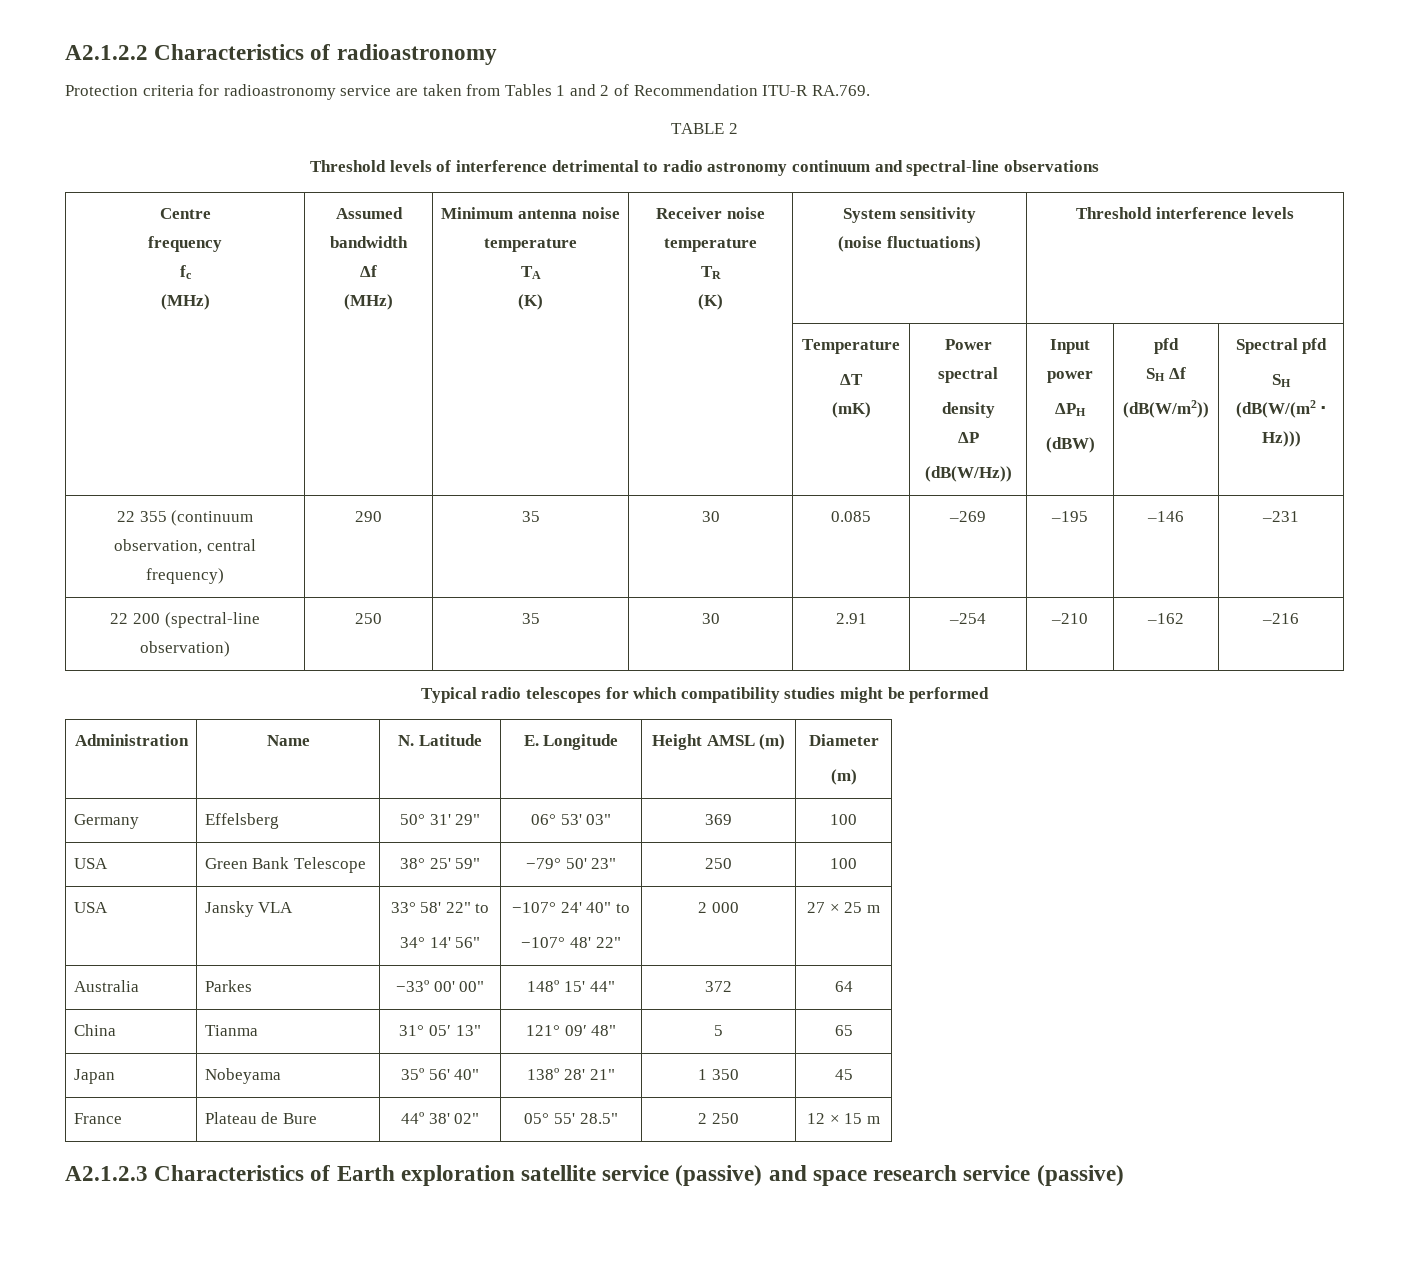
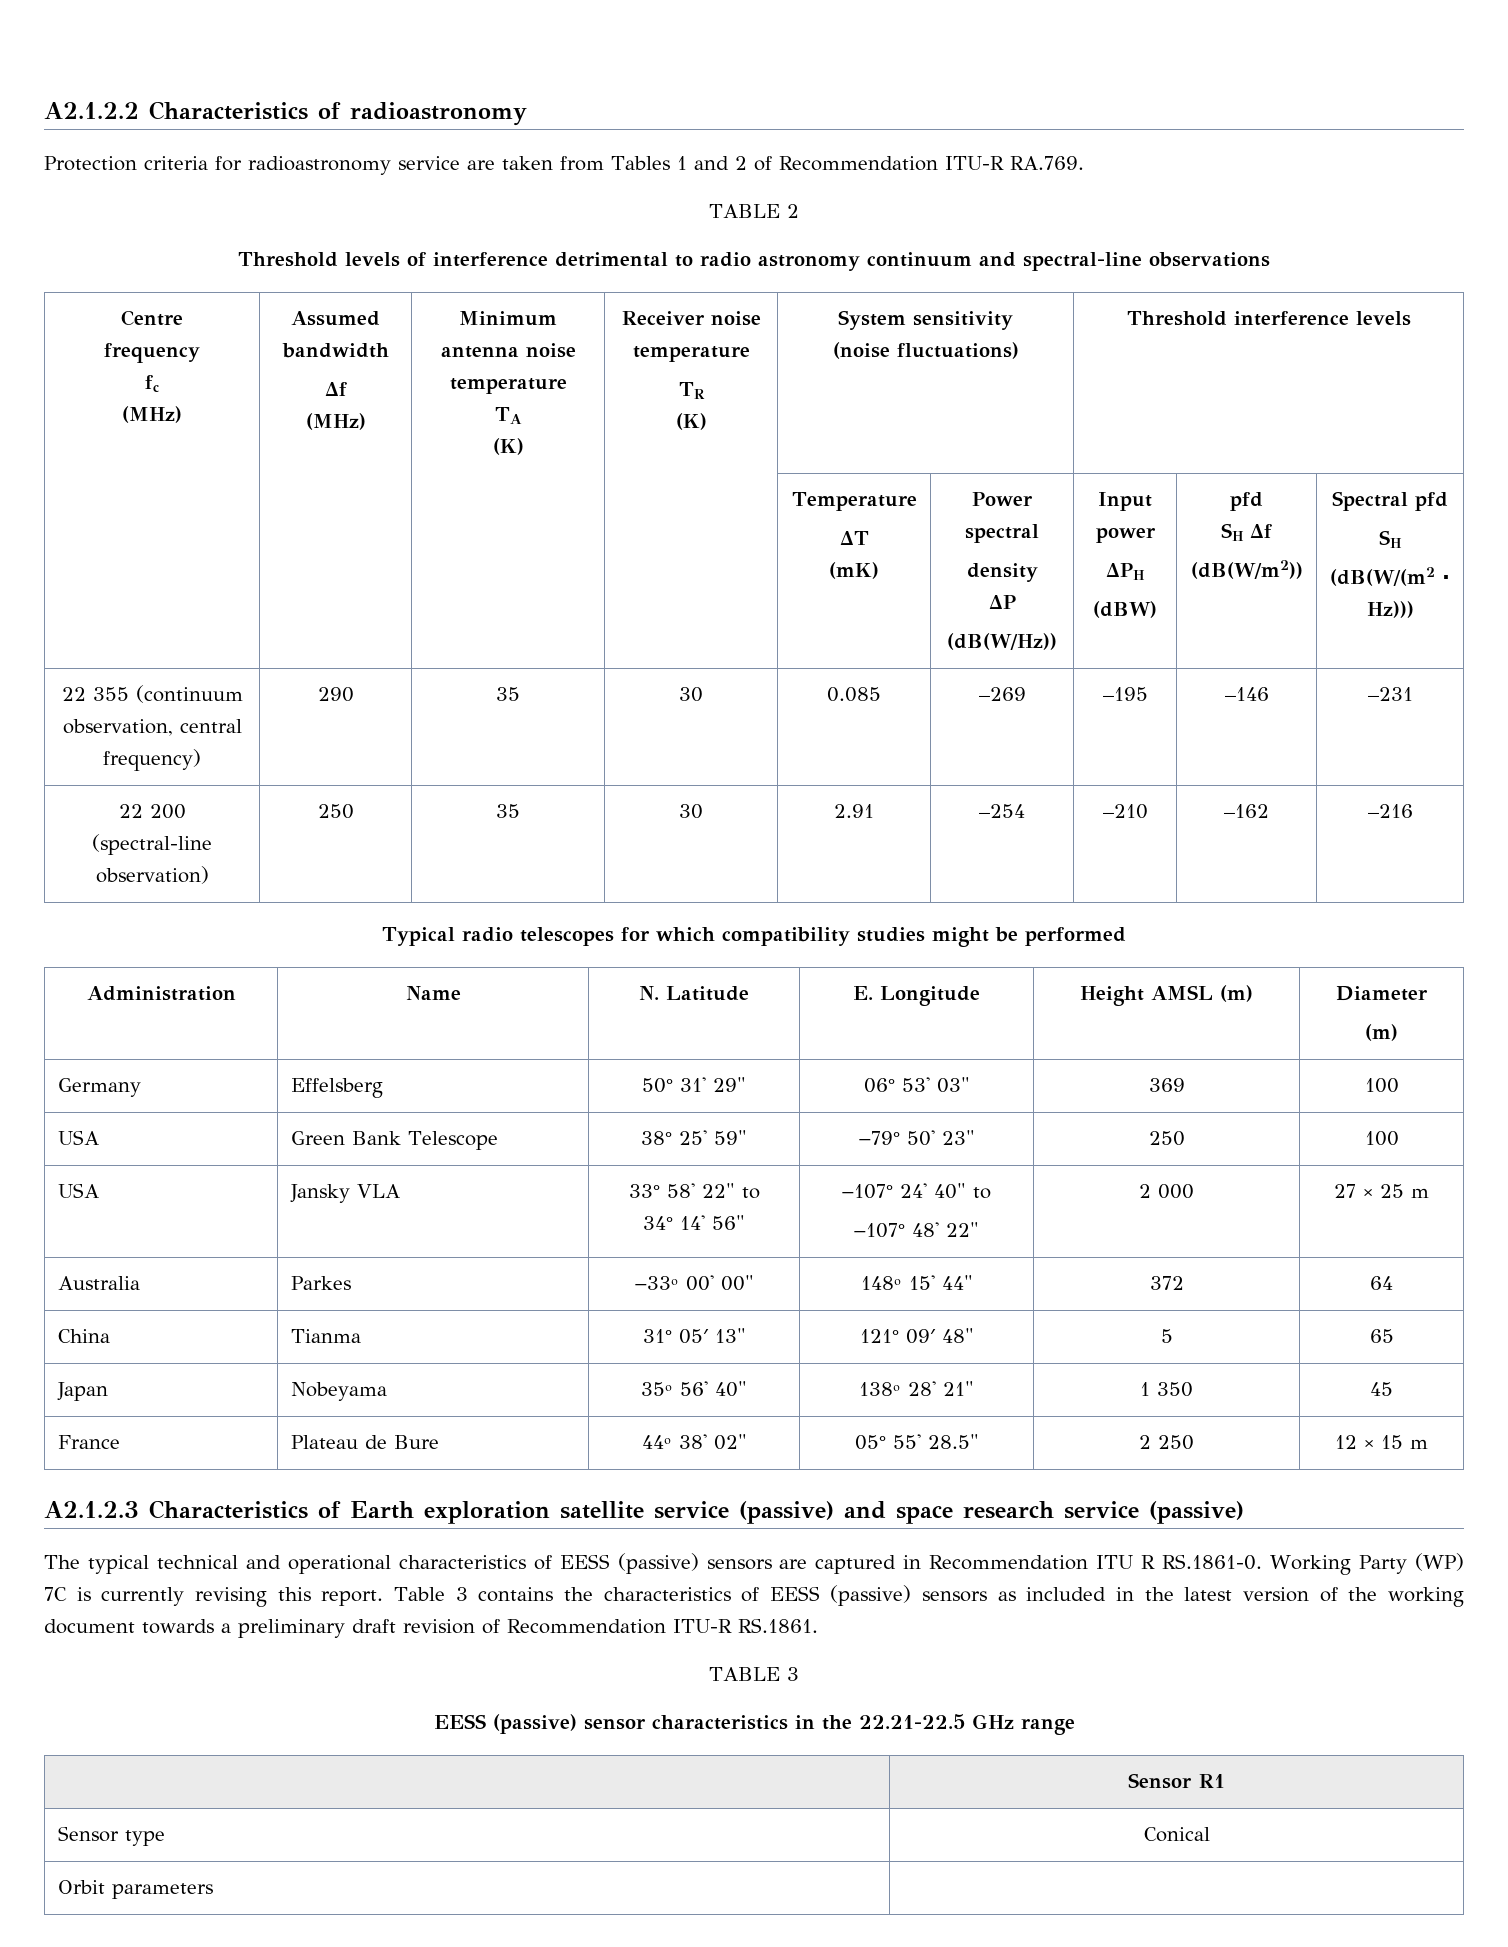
+ The typical technical and operational characteristics of EESS (passive) sensors are captured in Recommendation ITU R RS.1861-0. Working Party (WP) 7C is currently revising this report. Table 3 contains the characteristics of EESS (passive) sensors as included in the latest version of the working document towards a preliminary draft revision of Recommendation ITU-R RS.1861.
+ TABLE 3
+ EESS (passive) sensor characteristics in the 22.21-22.5 GHz range
+ | Sensor R1
+ Sensor type | Conical
+ Orbit parameters |

